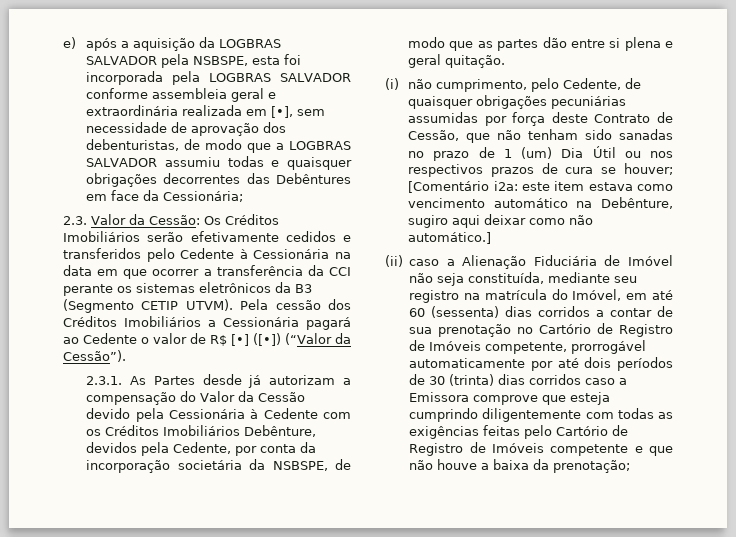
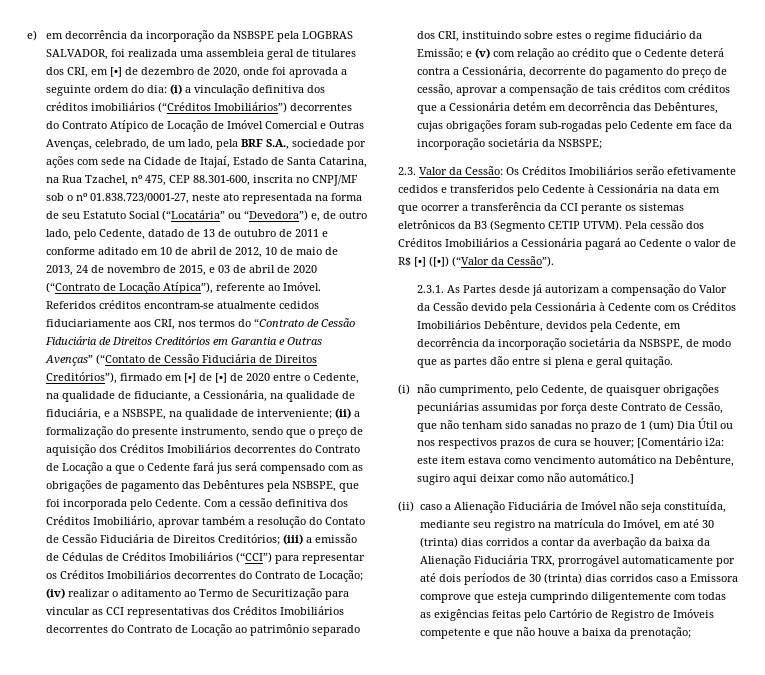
- e) após a aquisição da LOGBRAS SALVADOR pela NSBSPE, esta foi incorporada pela LOGBRAS SALVADOR conforme assembleia geral e extraordinária realizada em [•], sem necessidade de aprovação dos debenturistas, de modo que a LOGBRAS SALVADOR assumiu todas e quaisquer obrigações decorrentes das Debêntures em face da Cessionária;
+ e) em decorrência da incorporação da NSBSPE pela LOGBRAS SALVADOR, foi realizada uma assembleia geral de titulares dos CRI, em [•] de dezembro de 2020, onde foi aprovada a seguinte ordem do dia: (i) a vinculação definitiva dos créditos imobiliários (“Créditos Imobiliários”) decorrentes do Contrato Atípico de Locação de Imóvel Comercial e Outras Avenças, celebrado, de um lado, pela BRF S.A., sociedade por ações com sede na Cidade de Itajaí, Estado de Santa Catarina, na Rua Tzachel, nº 475, CEP 88.301-600, inscrita no CNPJ/MF sob o nº 01.838.723/0001-27, neste ato representada na forma de seu Estatuto Social (“Locatária” ou “Devedora”) e, de outro lado, pelo Cedente, datado de 13 de outubro de 2011 e conforme aditado em 10 de abril de 2012, 10 de maio de 2013, 24 de novembro de 2015, e 03 de abril de 2020 (“Contrato de Locação Atípica”), referente ao Imóvel. Referidos créditos encontram-se atualmente cedidos fiduciariamente aos CRI, nos termos do “Contrato de Cessão Fiduciária de Direitos Creditórios em Garantia e Outras Avenças” (“Contato de Cessão Fiduciária de Direitos Creditórios”), firmado em [•] de [•] de 2020 entre o Cedente, na qualidade de fiduciante, a Cessionária, na qualidade de fiduciária, e a NSBSPE, na qualidade de interveniente; (ii) a formalização do presente instrumento, sendo que o preço de aquisição dos Créditos Imobiliários decorrentes do Contrato de Locação a que o Cedente fará jus será compensado com as obrigações de pagamento das Debêntures pela NSBSPE, que foi incorporada pelo Cedente. Com a cessão definitiva dos Créditos Imobiliário, aprovar também a resolução do Contato de Cessão Fiduciária de Direitos Creditórios; (iii) a emissão de Cédulas de Créditos Imobiliários (“CCI”) para representar os Créditos Imobiliários decorrentes do Contrato de Locação; (iv) realizar o aditamento ao Termo de Securitização para vincular as CCI representativas dos Créditos Imobiliários decorrentes do Contrato de Locação ao patrimônio separado dos CRI, instituindo sobre estes o regime fiduciário da Emissão; e (v) com relação ao crédito que o Cedente deterá contra a Cessionária, decorrente do pagamento do preço de cessão, aprovar a compensação de tais créditos com créditos que a Cessionária detém em decorrência das Debêntures, cujas obrigações foram sub-rogadas pelo Cedente em face da incorporação societária da NSBSPE;
- 2.3.1. As Partes desde já autorizam a compensação do Valor da Cessão devido pela Cessionária à Cedente com os Créditos Imobiliários Debênture, devidos pela Cedente, por conta da incorporação societária da NSBSPE, de modo que as partes dão entre si plena e geral quitação.
+ 2.3.1. As Partes desde já autorizam a compensação do Valor da Cessão devido pela Cessionária à Cedente com os Créditos Imobiliários Debênture, devidos pela Cedente, em decorrência da incorporação societária da NSBSPE, de modo que as partes dão entre si plena e geral quitação.
- (ii) caso a Alienação Fiduciária de Imóvel não seja constituída, mediante seu registro na matrícula do Imóvel, em até 60 (sessenta) dias corridos a contar de sua prenotação no Cartório de Registro de Imóveis competente, prorrogável automaticamente por até dois períodos de 30 (trinta) dias corridos caso a Emissora comprove que esteja cumprindo diligentemente com todas as exigências feitas pelo Cartório de Registro de Imóveis competente e que não houve a baixa da prenotação;
+ (ii) caso a Alienação Fiduciária de Imóvel não seja constituída, mediante seu registro na matrícula do Imóvel, em até 30 (trinta) dias corridos a contar da averbação da baixa da Alienação Fiduciária TRX, prorrogável automaticamente por até dois períodos de 30 (trinta) dias corridos caso a Emissora comprove que esteja cumprindo diligentemente com todas as exigências feitas pelo Cartório de Registro de Imóveis competente e que não houve a baixa da prenotação;

